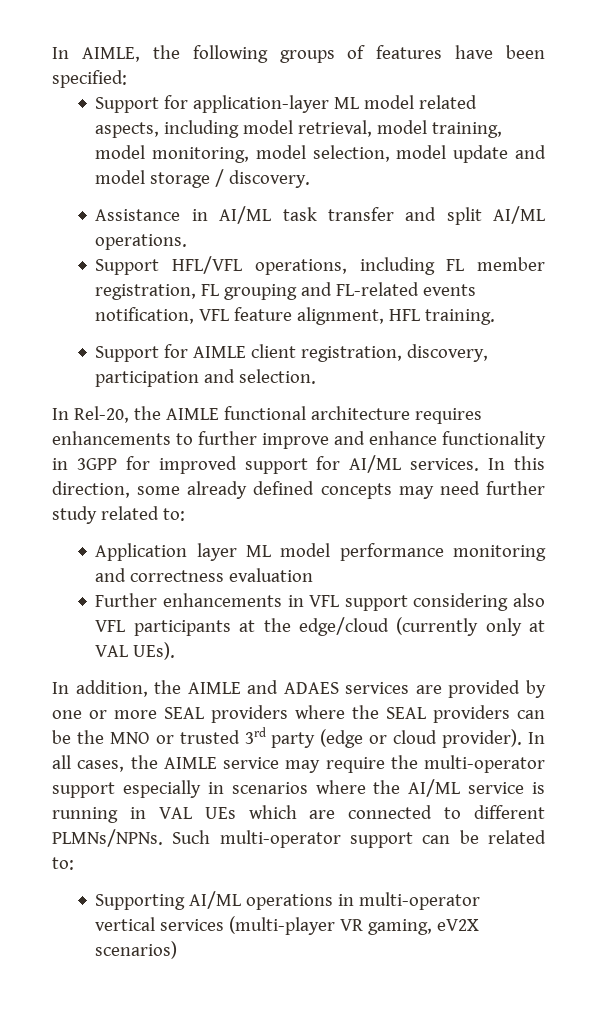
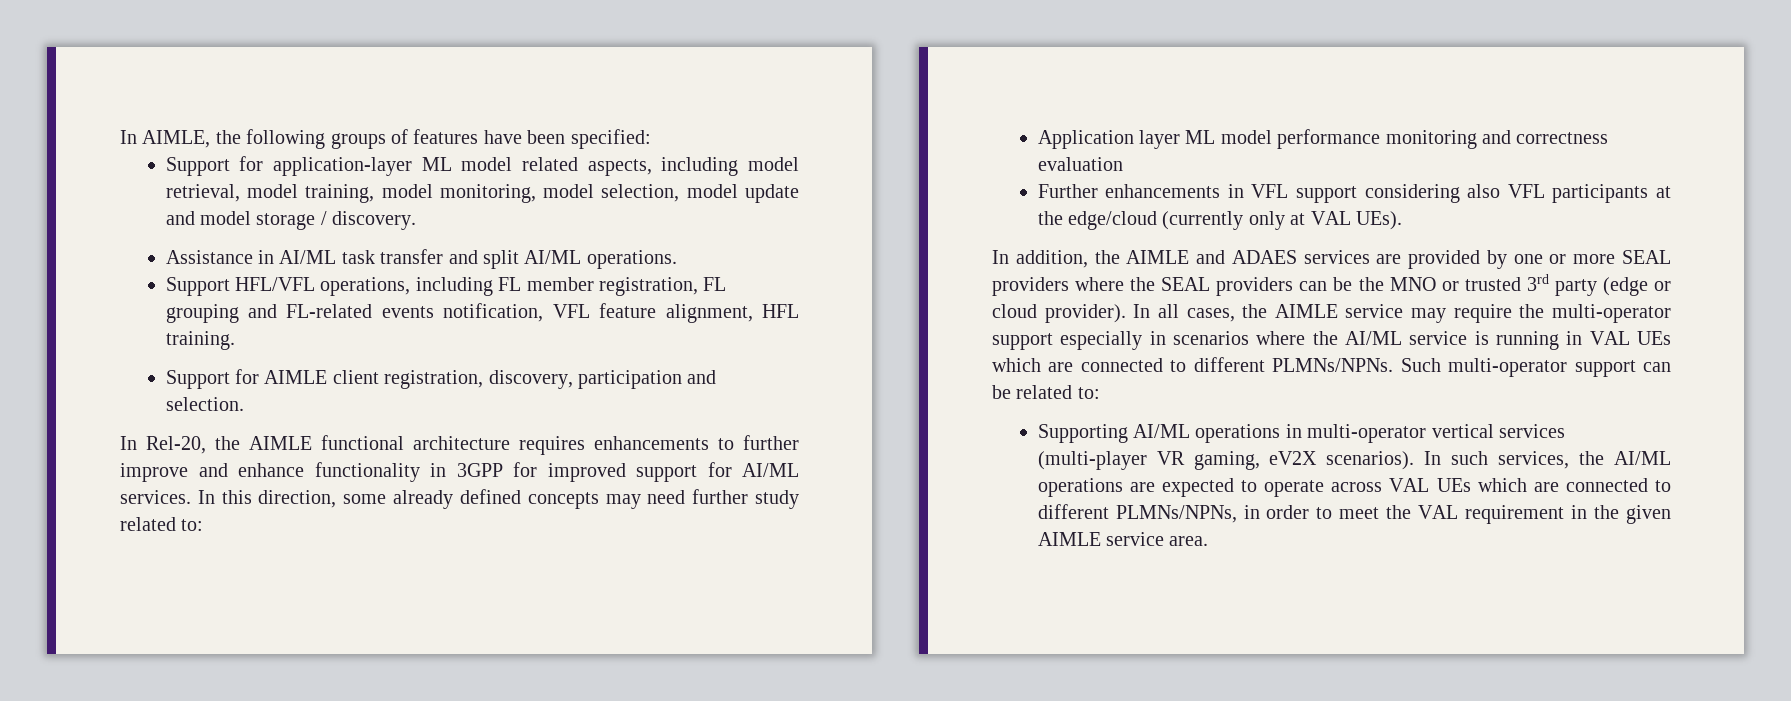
- Supporting AI/ML operations in multi-operator vertical services (multi-player VR gaming, eV2X scenarios)
+ Supporting AI/ML operations in multi-operator vertical services (multi-player VR gaming, eV2X scenarios). In such services, the AI/ML operations are expected to operate across VAL UEs which are connected to different PLMNs/NPNs, in order to meet the VAL requirement in the given AIMLE service area.

